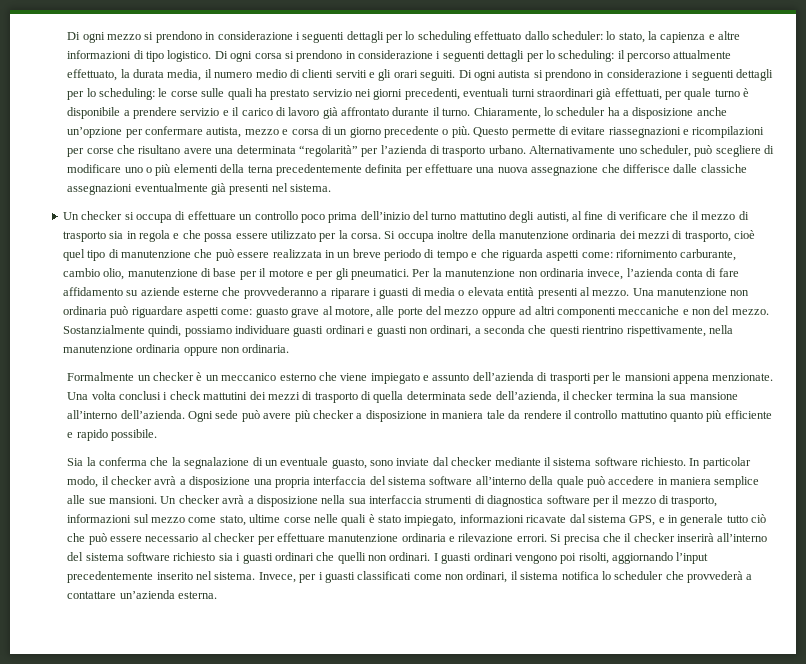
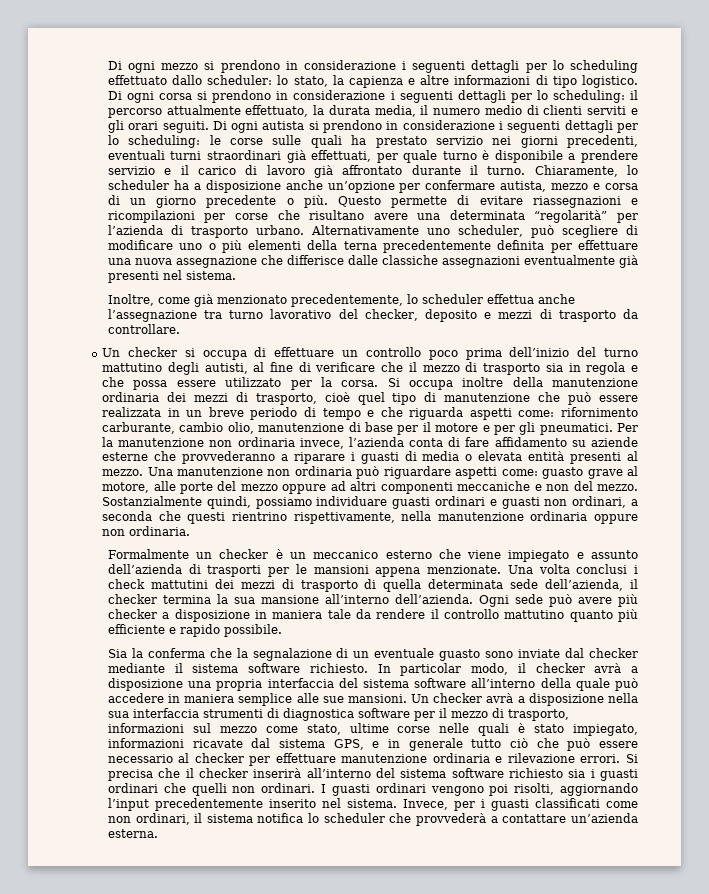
+ Inoltre, come già menzionato precedentemente, lo scheduler effettua anche l’assegnazione tra turno lavorativo del checker, deposito e mezzi di trasporto da controllare.
- Sia la conferma che la segnalazione di un eventuale guasto, sono inviate dal checker mediante il sistema software richiesto.
+ Sia la conferma che la segnalazione di un eventuale guasto sono inviate dal checker mediante il sistema software richiesto.

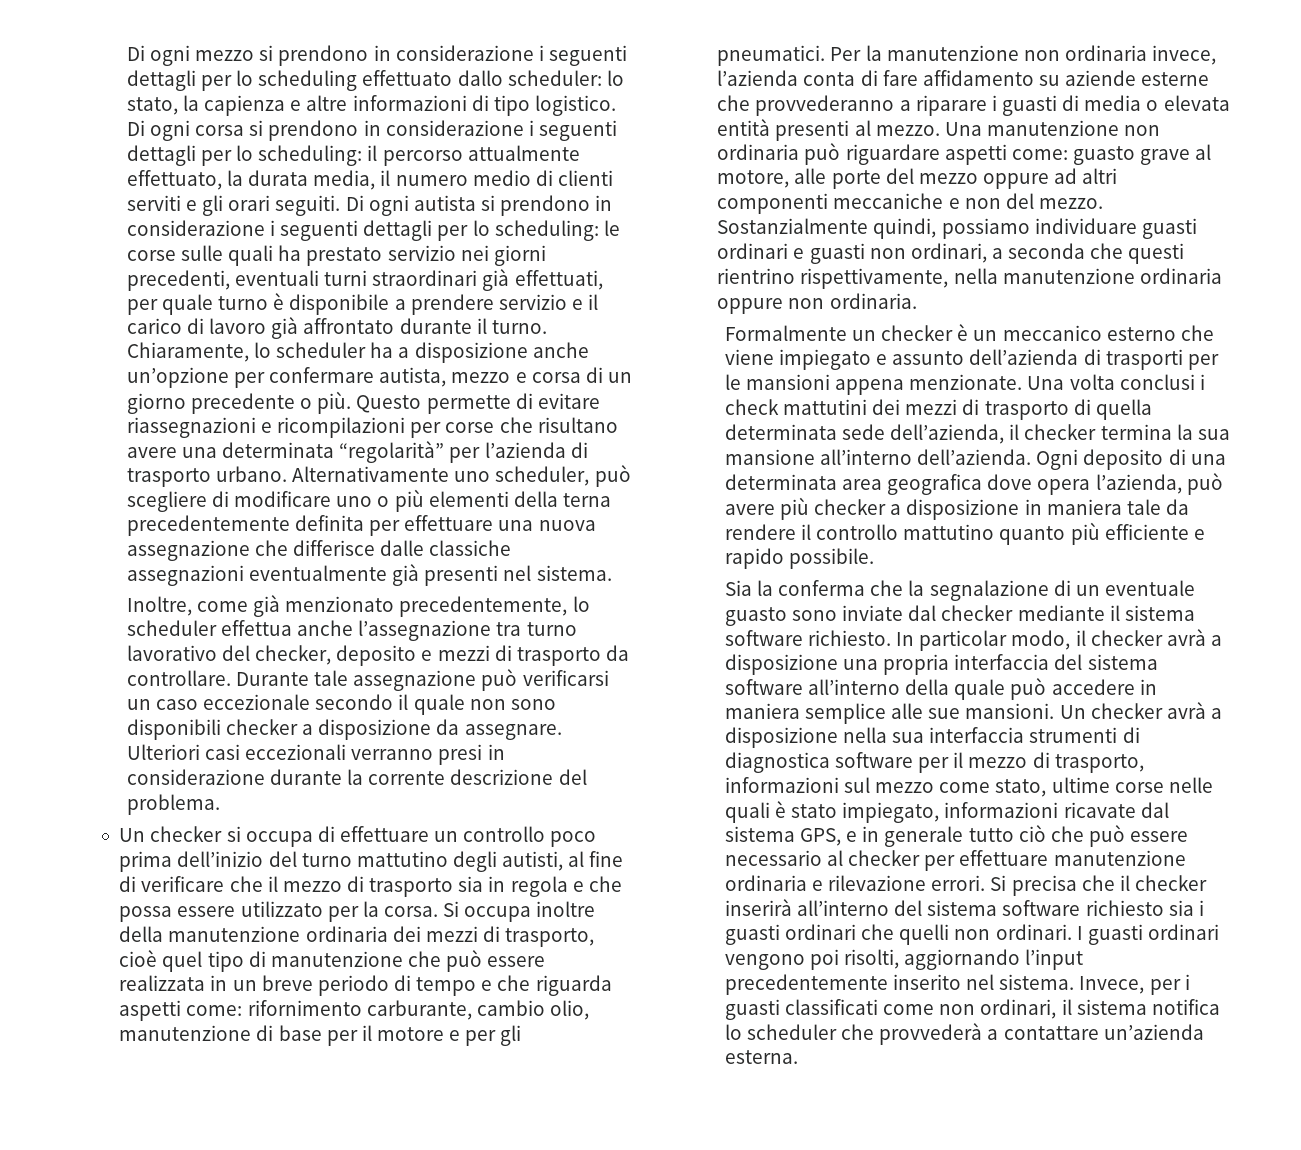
+ Durante tale assegnazione può verificarsi un caso eccezionale secondo il quale non sono disponibili checker a disposizione da assegnare. Ulteriori casi eccezionali verranno presi in considerazione durante la corrente descrizione del problema.
- Ogni sede può avere più checker a disposizione in maniera tale da rendere il controllo mattutino quanto più efficiente e rapido possibile.
+ Ogni deposito di una determinata area geografica dove opera l’azienda, può avere più checker a disposizione in maniera tale da rendere il controllo mattutino quanto più efficiente e rapido possibile.

